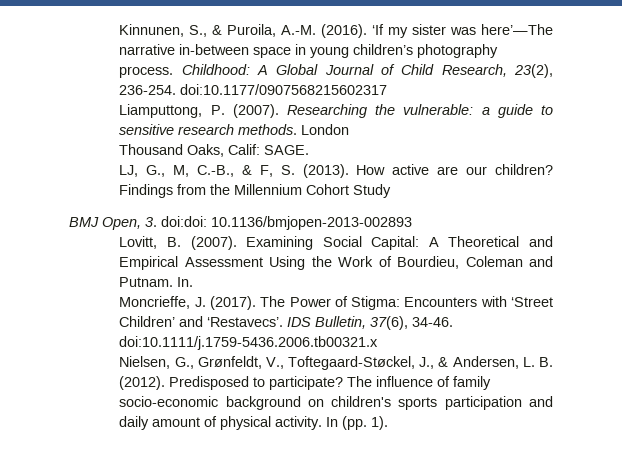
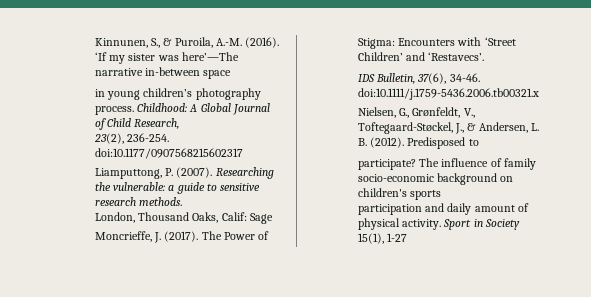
- ‘If my sister was here’—The narrative in-between space in young children’s photography process.
+ ‘If my sister was here’—The narrative in-between space
+ in young children’s photography process.
- Childhood: A Global Journal of Child Research, 23(2), 236-254. doi:10.1177/0907568215602317
+ Childhood: A Global Journal of Child Research,
+ 23(2), 236-254. doi:10.1177/0907568215602317
- Researching the vulnerable: a guide to sensitive research methods. London
- Thousand Oaks, Calif: SAGE.
- LJ, G., M, C.-B., & F, S. (2013). How active are our children? Findings from the Millennium Cohort Study
- BMJ Open, 3. doi:doi: 10.1136/bmjopen-2013-002893
- Lovitt, B. (2007). Examining Social Capital: A Theoretical and Empirical Assessment Using the Work of Bourdieu, Coleman and Putnam. In.
+ Researching the vulnerable: a guide to sensitive research methods.
+ London, Thousand Oaks, Calif: Sage
- The Power of Stigma: Encounters with ‘Street Children’ and ‘Restavecs’. IDS Bulletin, 37(6), 34-46. doi:10.1111/j.1759-5436.2006.tb00321.x
+ The Power of Stigma: Encounters with ‘Street Children’ and ‘Restavecs’.
+ IDS Bulletin, 37(6), 34-46. doi:10.1111/j.1759-5436.2006.tb00321.x
- Predisposed to participate?
+ Predisposed to
+ participate?
- The influence of family socio-economic background on children's sports participation and daily amount of physical activity.
+ The influence of family socio-economic background on children's sports
+ participation and daily amount of physical activity.
- In (pp. 1).
+ Sport in Society 15(1), 1-27

